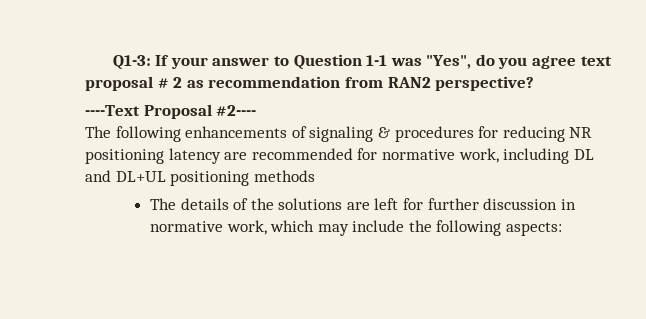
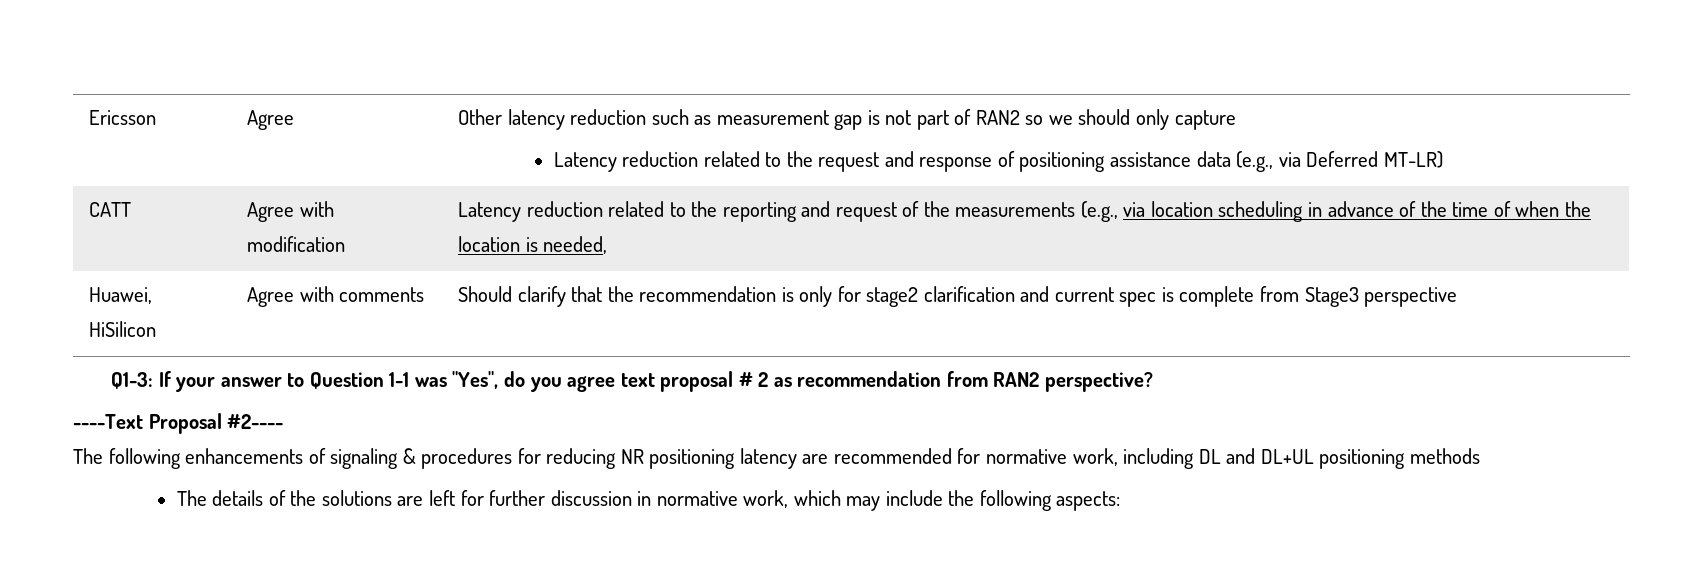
+ Ericsson | Agree | Other latency reduction such as measurement gap is not part of RAN2 so we should only capture
+ Latency reduction related to the request and response of positioning assistance data (e.g., via Deferred MT-LR)
+ CATT | Agree with modification | Latency reduction related to the reporting and request of the measurements (e.g., via location scheduling in advance of the time of when the location is needed,
+ Huawei, HiSilicon | Agree with comments | Should clarify that the recommendation is only for stage2 clarification and current spec is complete from Stage3 perspective

